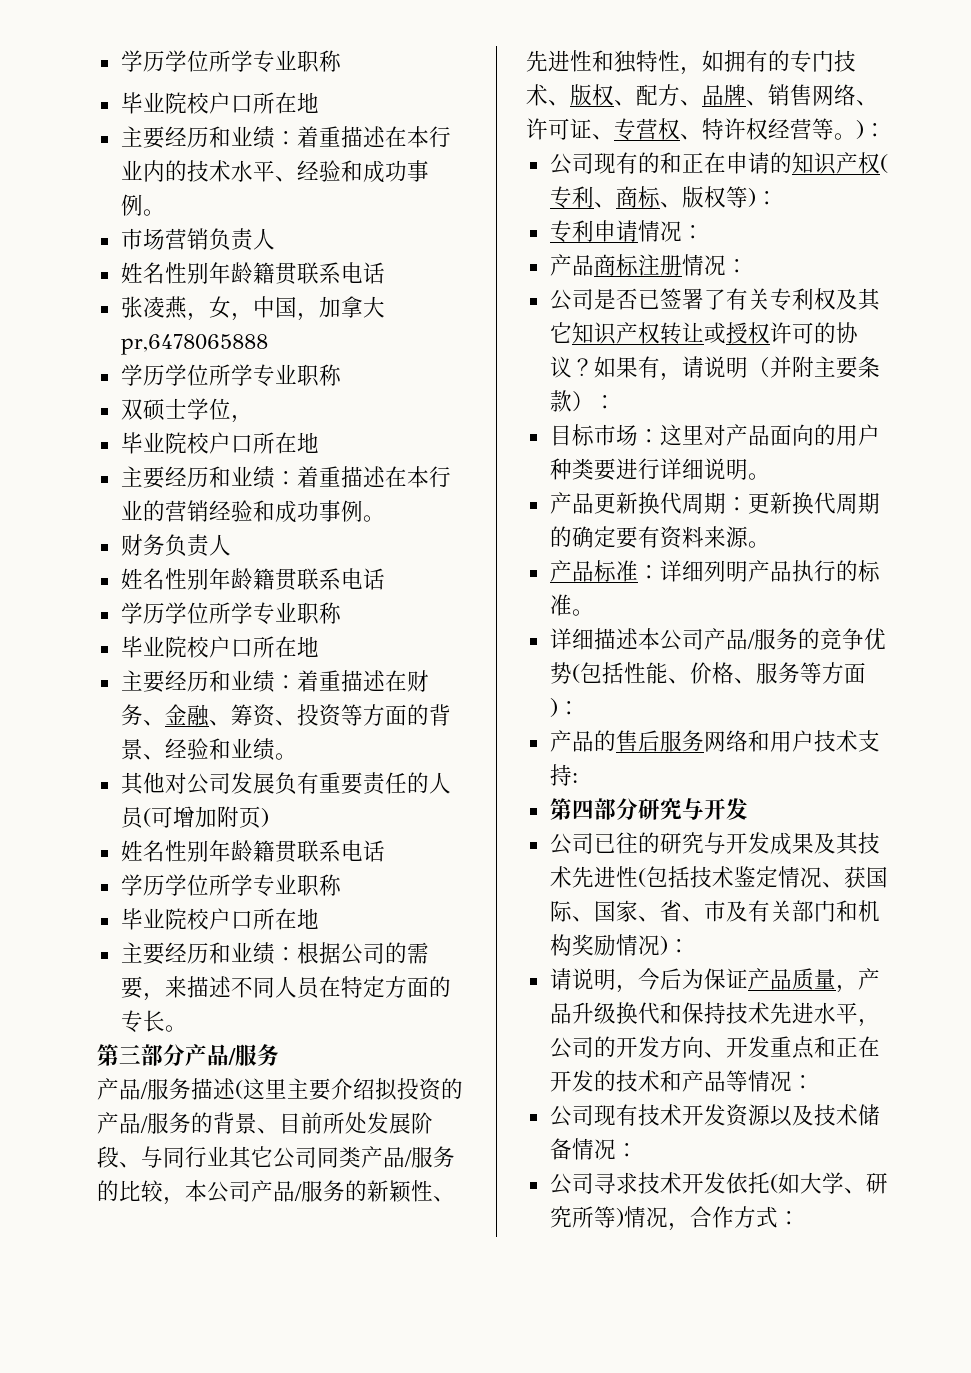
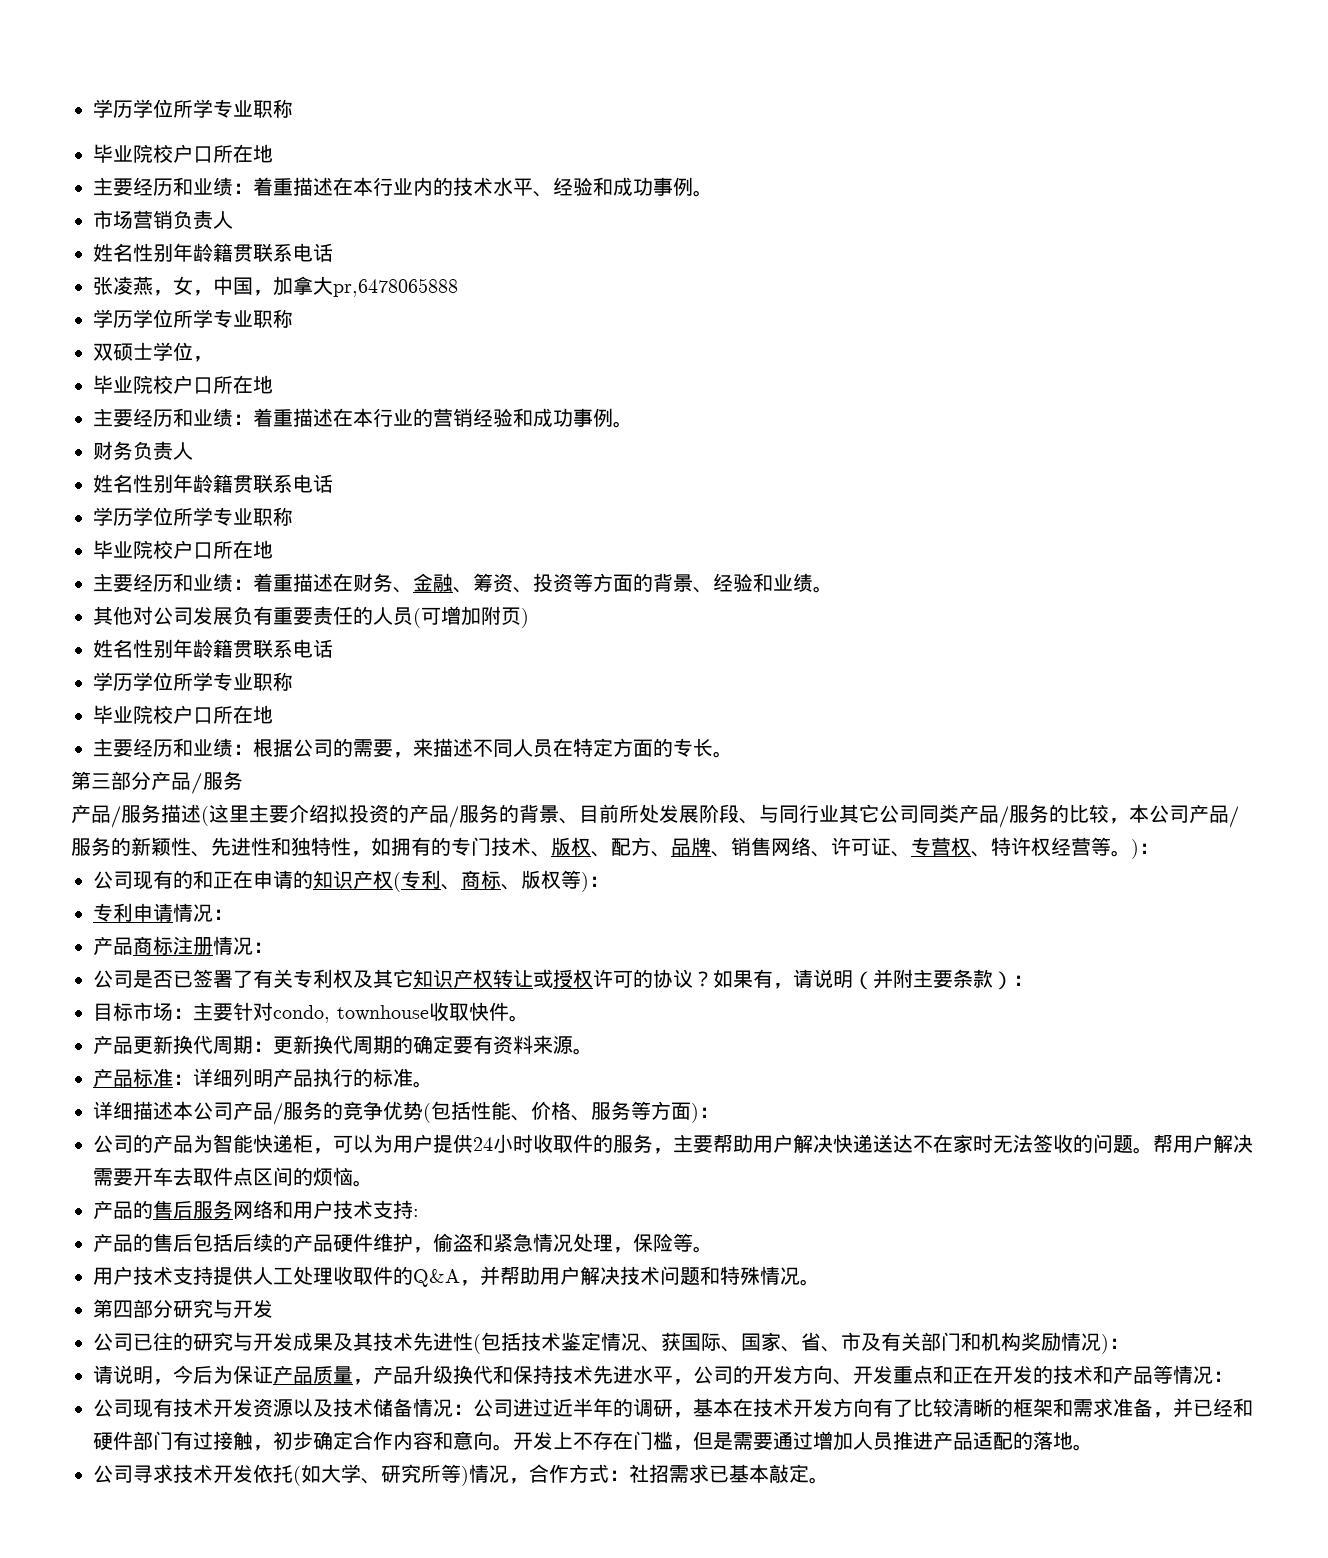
- 目标市场：这里对产品面向的用户种类要进行详细说明。
+ 目标市场：主要针对condo, townhouse收取快件。
+ 公司的产品为智能快递柜，可以为用户提供24小时收取件的服务，主要帮助用户解决快递送达不在家时无法签收的问题。帮用户解决需要开车去取件点区间的烦恼。
+ 产品的售后包括后续的产品硬件维护，偷盗和紧急情况处理，保险等。
+ 用户技术支持提供人工处理收取件的Q&A，并帮助用户解决技术问题和特殊情况。
- 公司现有技术开发资源以及技术储备情况：
+ 公司现有技术开发资源以及技术储备情况：公司进过近半年的调研，基本在技术开发方向有了比较清晰的框架和需求准备，并已经和硬件部门有过接触，初步确定合作内容和意向。开发上不存在门槛，但是需要通过增加人员推进产品适配的落地。
- 公司寻求技术开发依托(如大学、研究所等)情况，合作方式：
+ 公司寻求技术开发依托(如大学、研究所等)情况，合作方式：社招需求已基本敲定。

